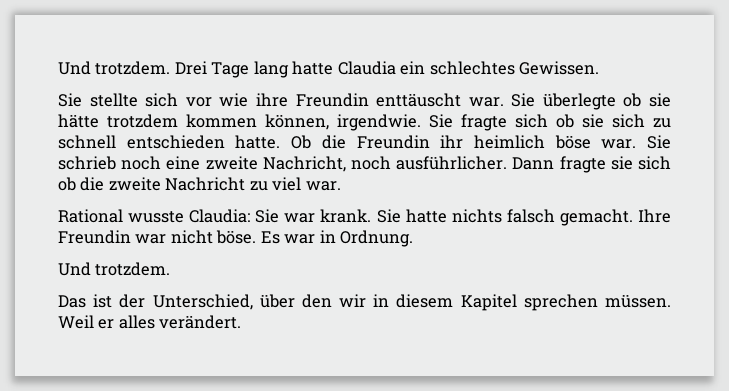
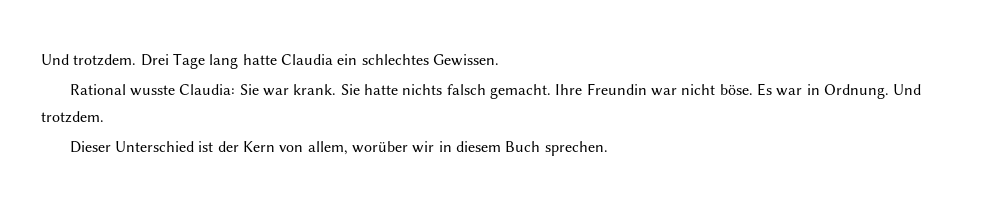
- Sie stellte sich vor wie ihre Freundin enttäuscht war. Sie überlegte ob sie hätte trotzdem kommen können, irgendwie. Sie fragte sich ob sie sich zu schnell entschieden hatte. Ob die Freundin ihr heimlich böse war. Sie schrieb noch eine zweite Nachricht, noch ausführlicher. Dann fragte sie sich ob die zweite Nachricht zu viel war.
- Es war in Ordnung.
- Und trotzdem.
+ Es war in Ordnung. Und trotzdem.
- Das ist der Unterschied, über den wir in diesem Kapitel sprechen müssen. Weil er alles verändert.
+ Dieser Unterschied ist der Kern von allem, worüber wir in diesem Buch sprechen.

